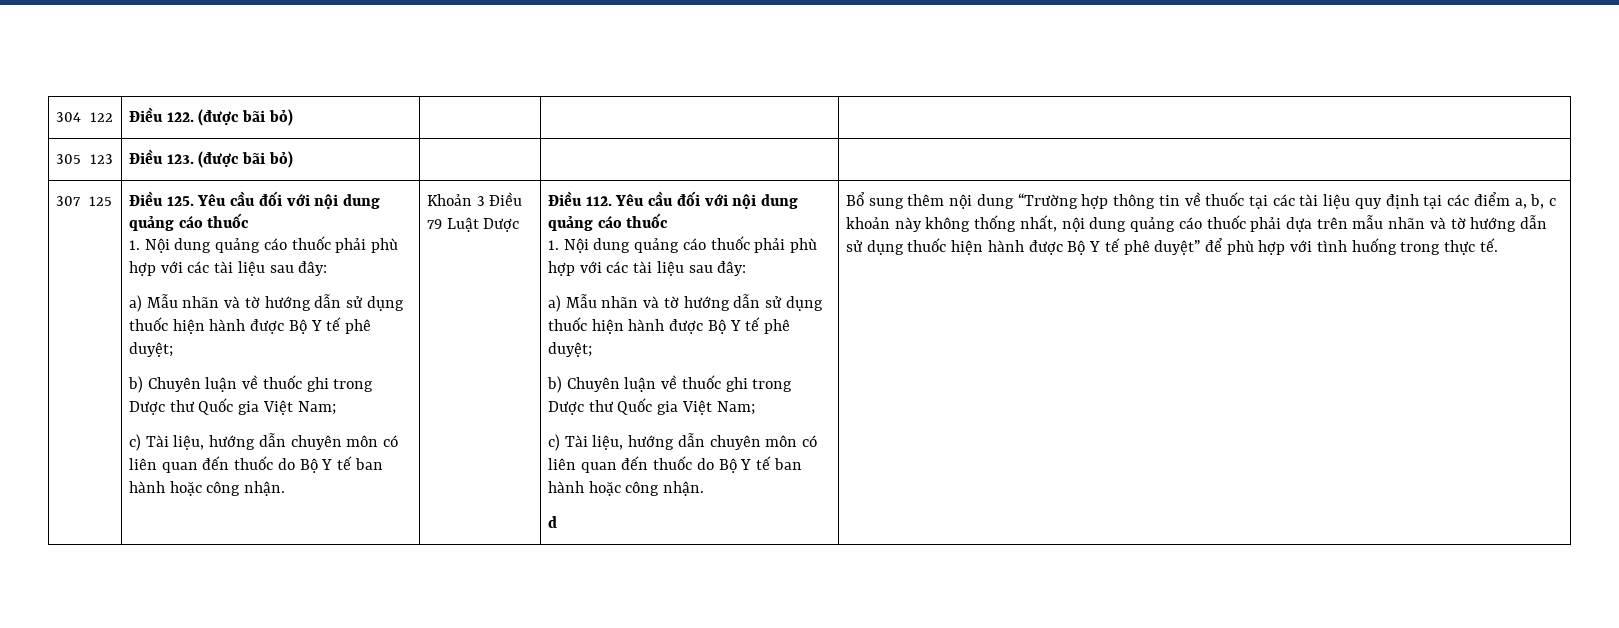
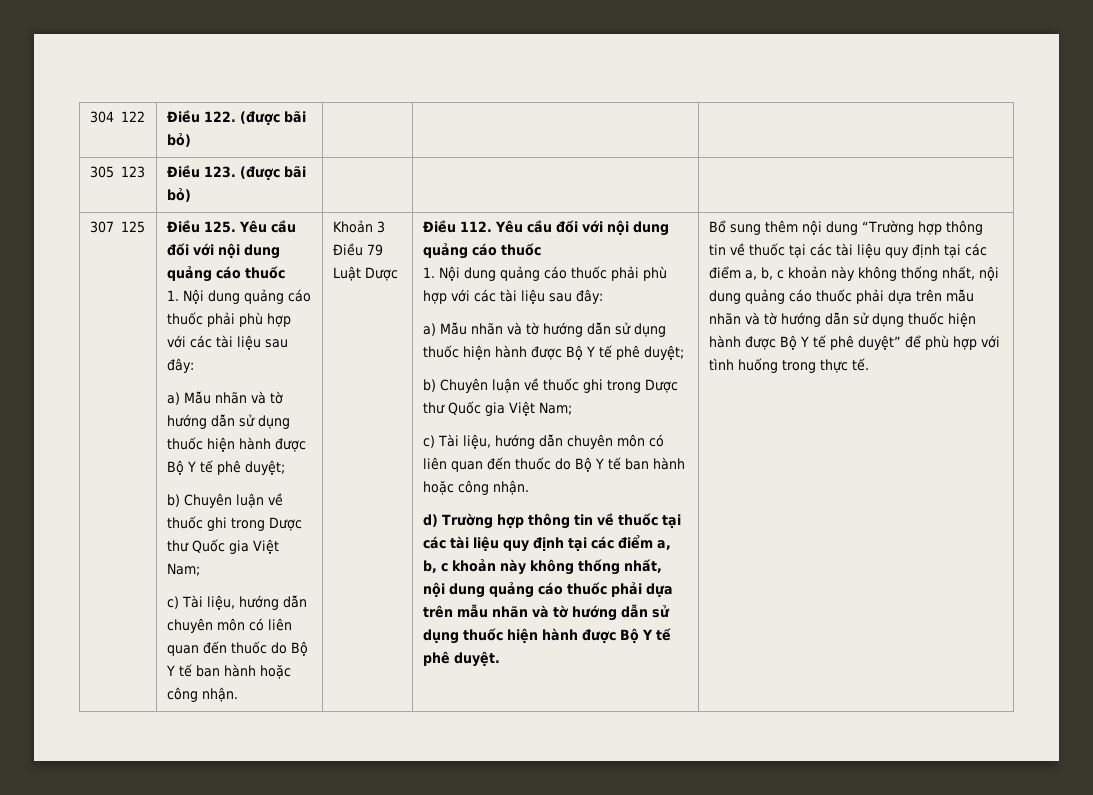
- d
+ d) Trường hợp thông tin về thuốc tại các tài liệu quy định tại các điểm a, b, c khoản này không thống nhất, nội dung quảng cáo thuốc phải dựa trên mẫu nhãn và tờ hướng dẫn sử dụng thuốc hiện hành được Bộ Y tế phê duyệt.

